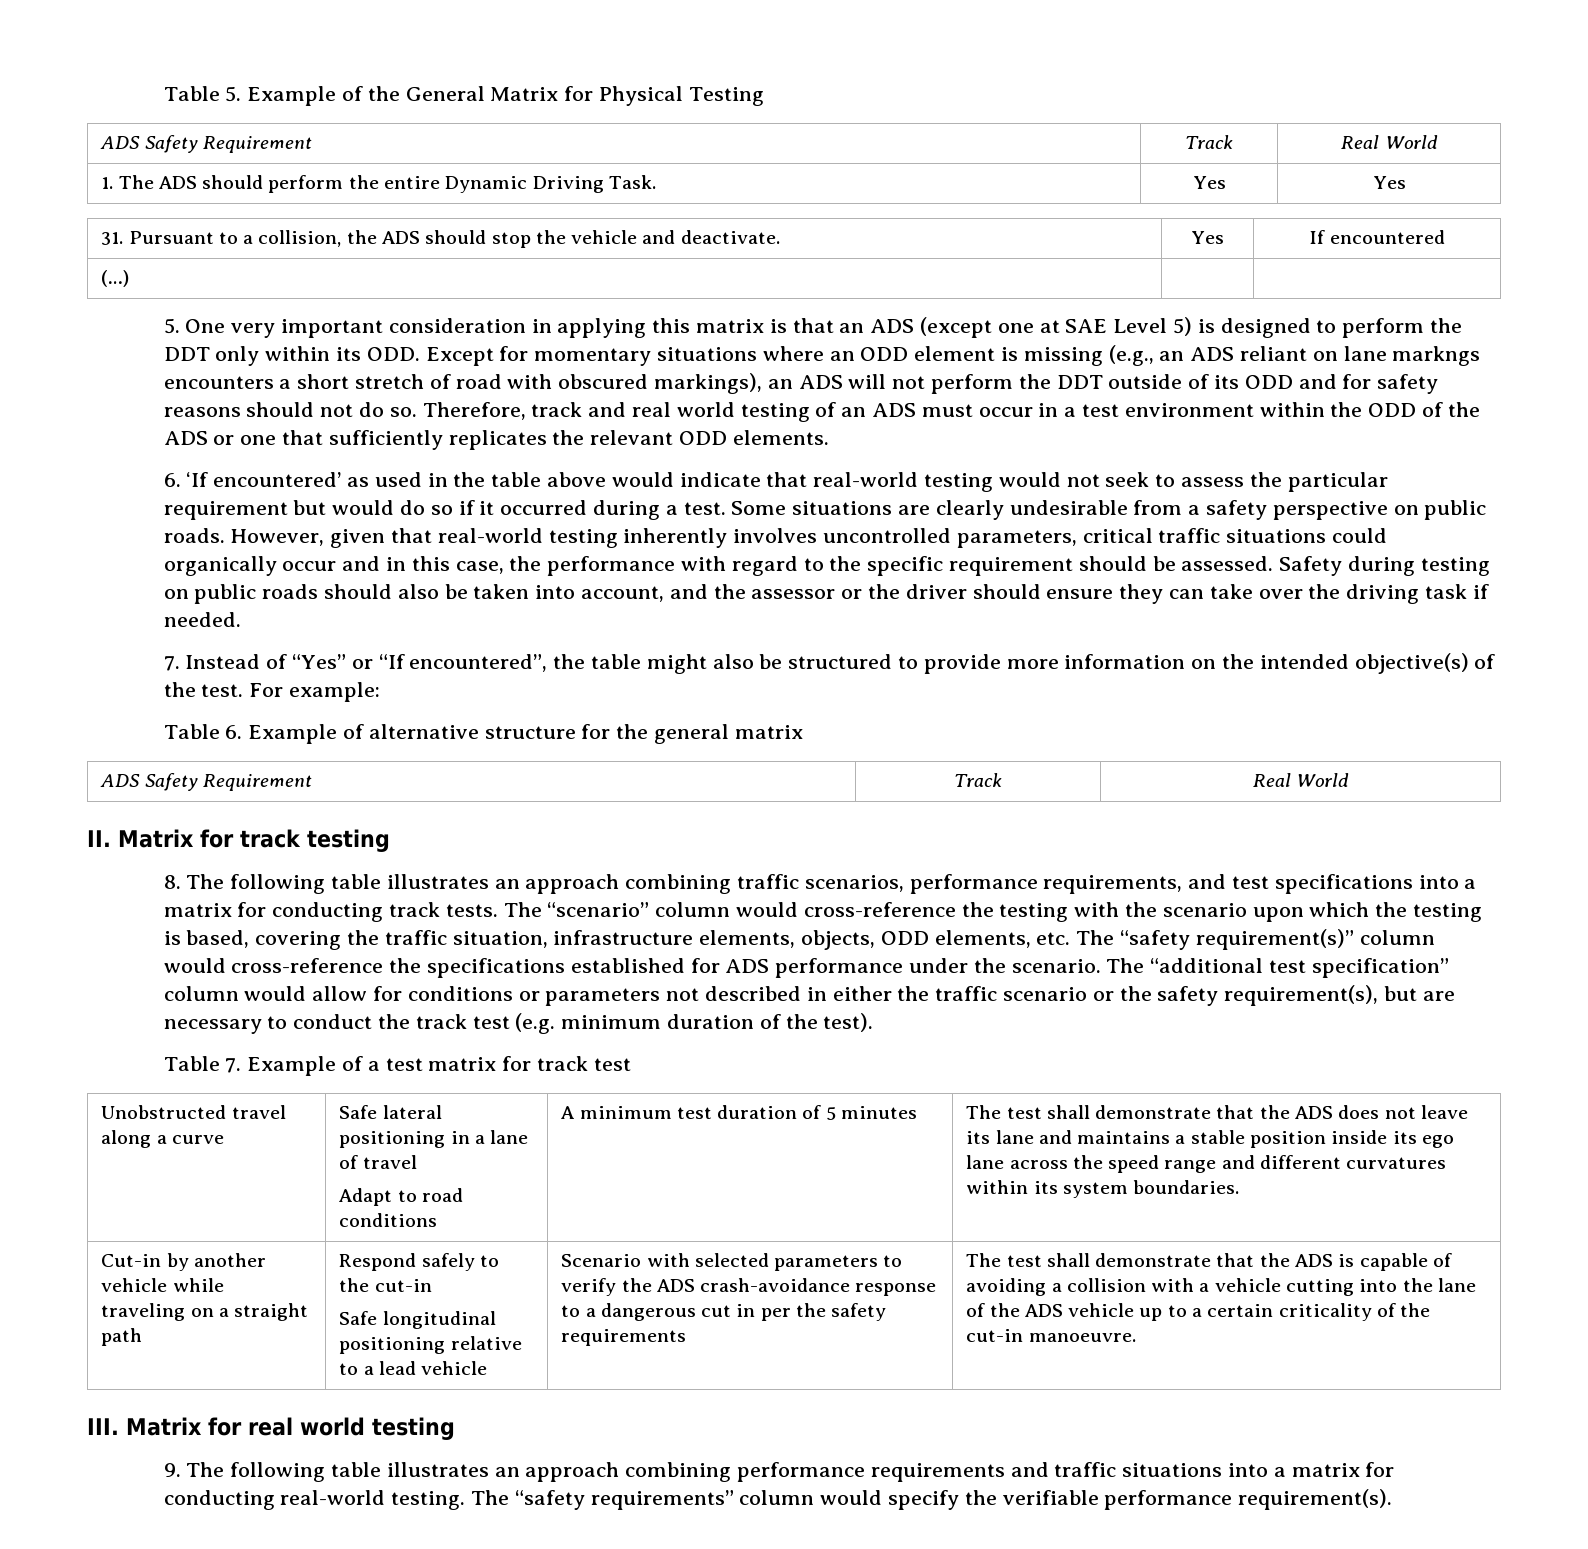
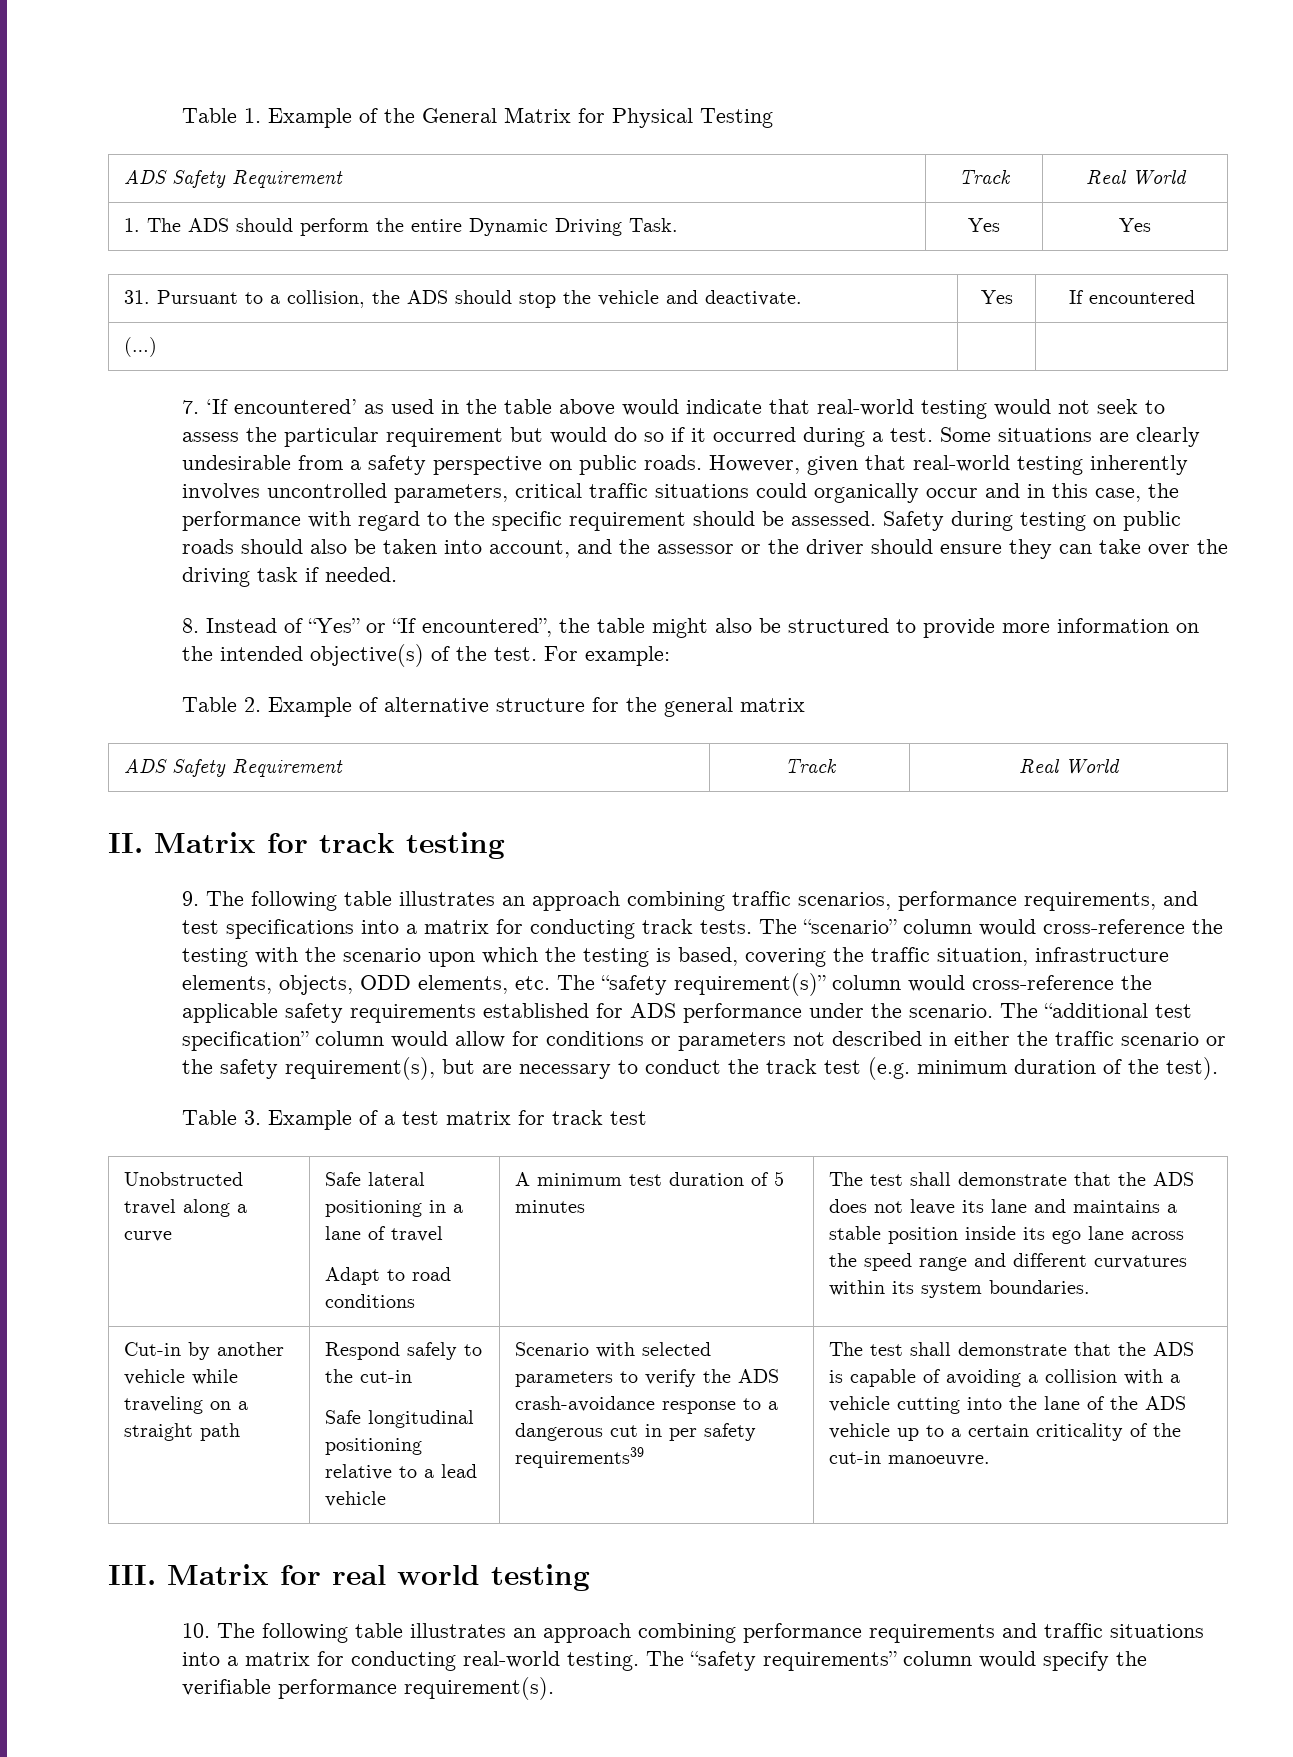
- Table 5. Example of the General Matrix for Physical Testing
+ Table 1. Example of the General Matrix for Physical Testing
- 5. One very important consideration in applying this matrix is that an ADS (except one at SAE Level 5) is designed to perform the DDT only within its ODD. Except for momentary situations where an ODD element is missing (e.g., an ADS reliant on lane markngs encounters a short stretch of road with obscured markings), an ADS will not perform the DDT outside of its ODD and for safety reasons should not do so. Therefore, track and real world testing of an ADS must occur in a test environment within the ODD of the ADS or one that sufficiently replicates the relevant ODD elements.
- 6. ‘If encountered’ as used in the table above would indicate that real-world testing would not seek to assess the particular requirement but would do so if it occurred during a test.
+ 7. ‘If encountered’ as used in the table above would indicate that real-world testing would not seek to assess the particular requirement but would do so if it occurred during a test.
- 7. Instead of “Yes” or “If encountered”, the table might also be structured to provide more information on the intended objective(s) of the test.
+ 8. Instead of “Yes” or “If encountered”, the table might also be structured to provide more information on the intended objective(s) of the test.
- Table 6. Example of alternative structure for the general matrix
+ Table 2. Example of alternative structure for the general matrix
- 8. The following table illustrates an approach combining traffic scenarios, performance requirements, and test specifications into a matrix for conducting track tests.
+ 9. The following table illustrates an approach combining traffic scenarios, performance requirements, and test specifications into a matrix for conducting track tests.
- The “scenario” column would cross-reference the testing with the scenario upon which the testing is based, covering the traffic situation, infrastructure elements, objects, ODD elements, etc. The “safety requirement(s)” column would cross-reference the specifications established for ADS performance under the scenario.
+ The “scenario” column would cross-reference the testing with the scenario upon which the testing is based, covering the traffic situation, infrastructure elements, objects, ODD elements, etc. The “safety requirement(s)” column would cross-reference the applicable safety requirements established for ADS performance under the scenario.
- Table 7. Example of a test matrix for track test
+ Table 3. Example of a test matrix for track test
- Scenario with selected parameters to verify the ADS crash-avoidance response to a dangerous cut in per the safety requirements
+ Scenario with selected parameters to verify the ADS crash-avoidance response to a dangerous cut in per safety requirements39
- 9. The following table illustrates an approach combining performance requirements and traffic situations into a matrix for conducting real-world testing.
+ 10. The following table illustrates an approach combining performance requirements and traffic situations into a matrix for conducting real-world testing.

